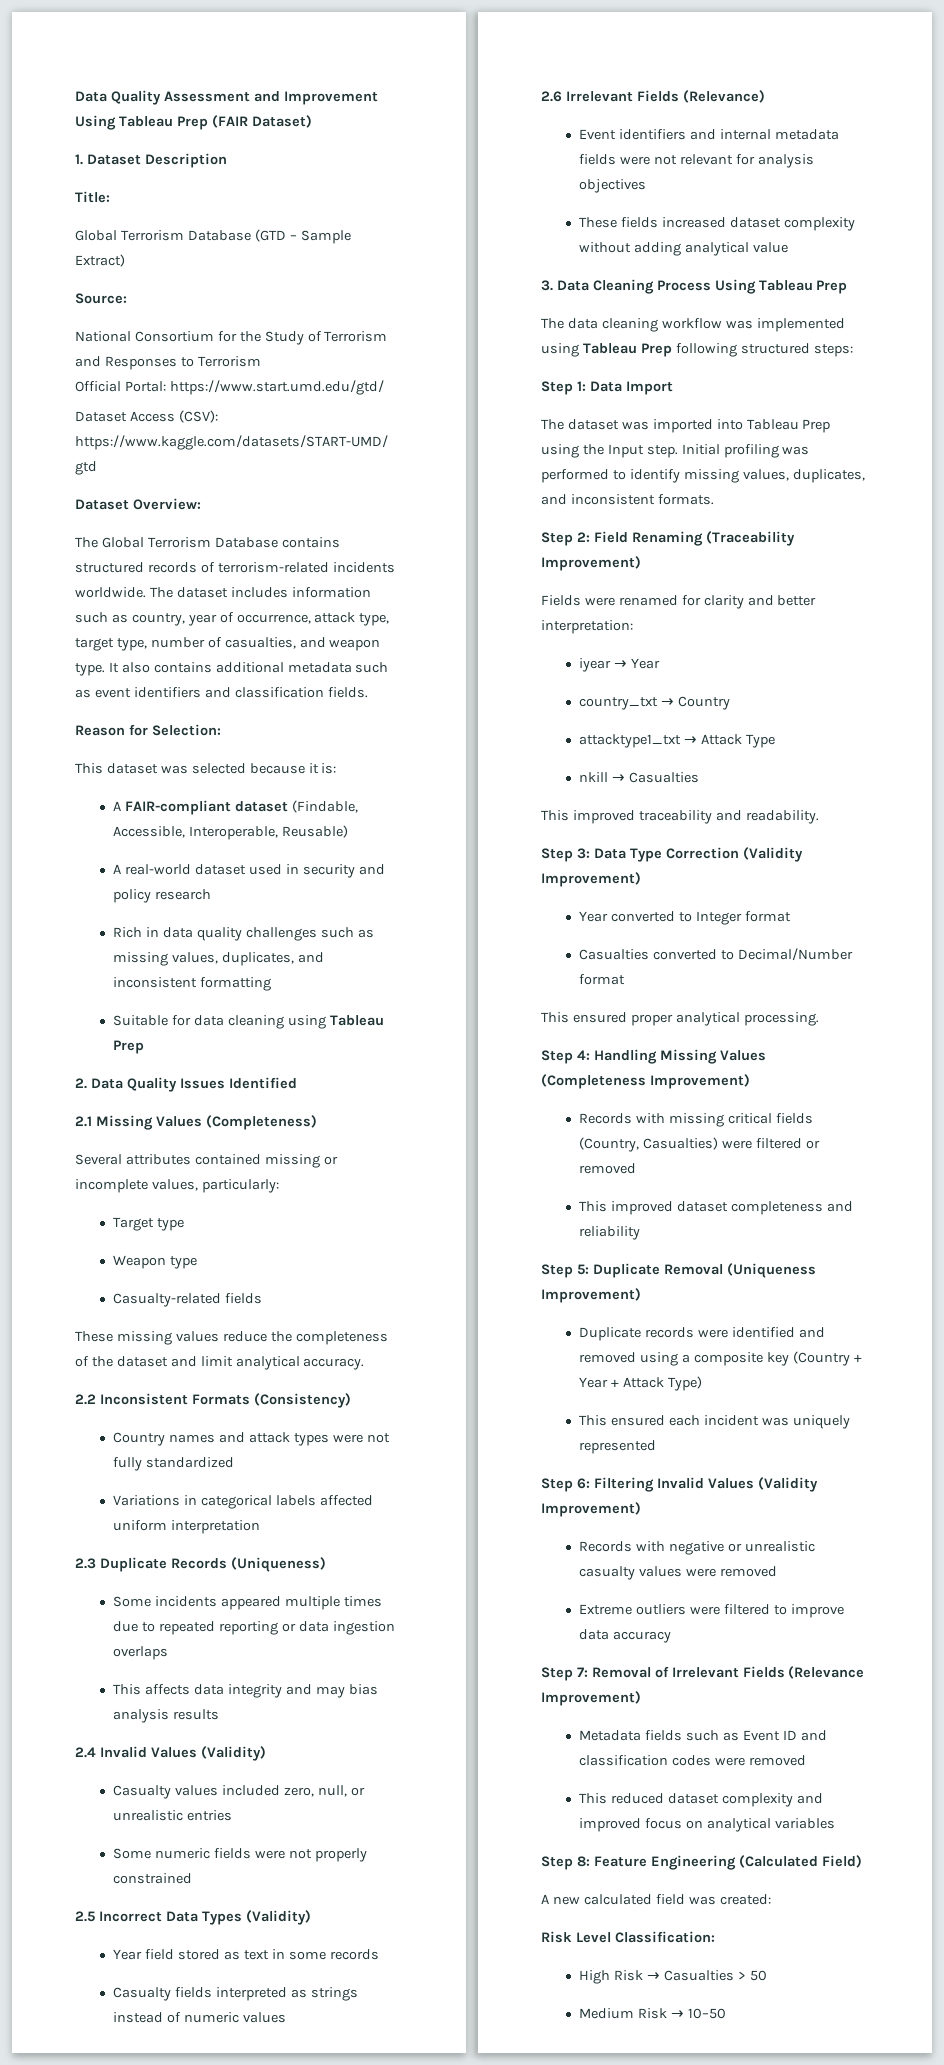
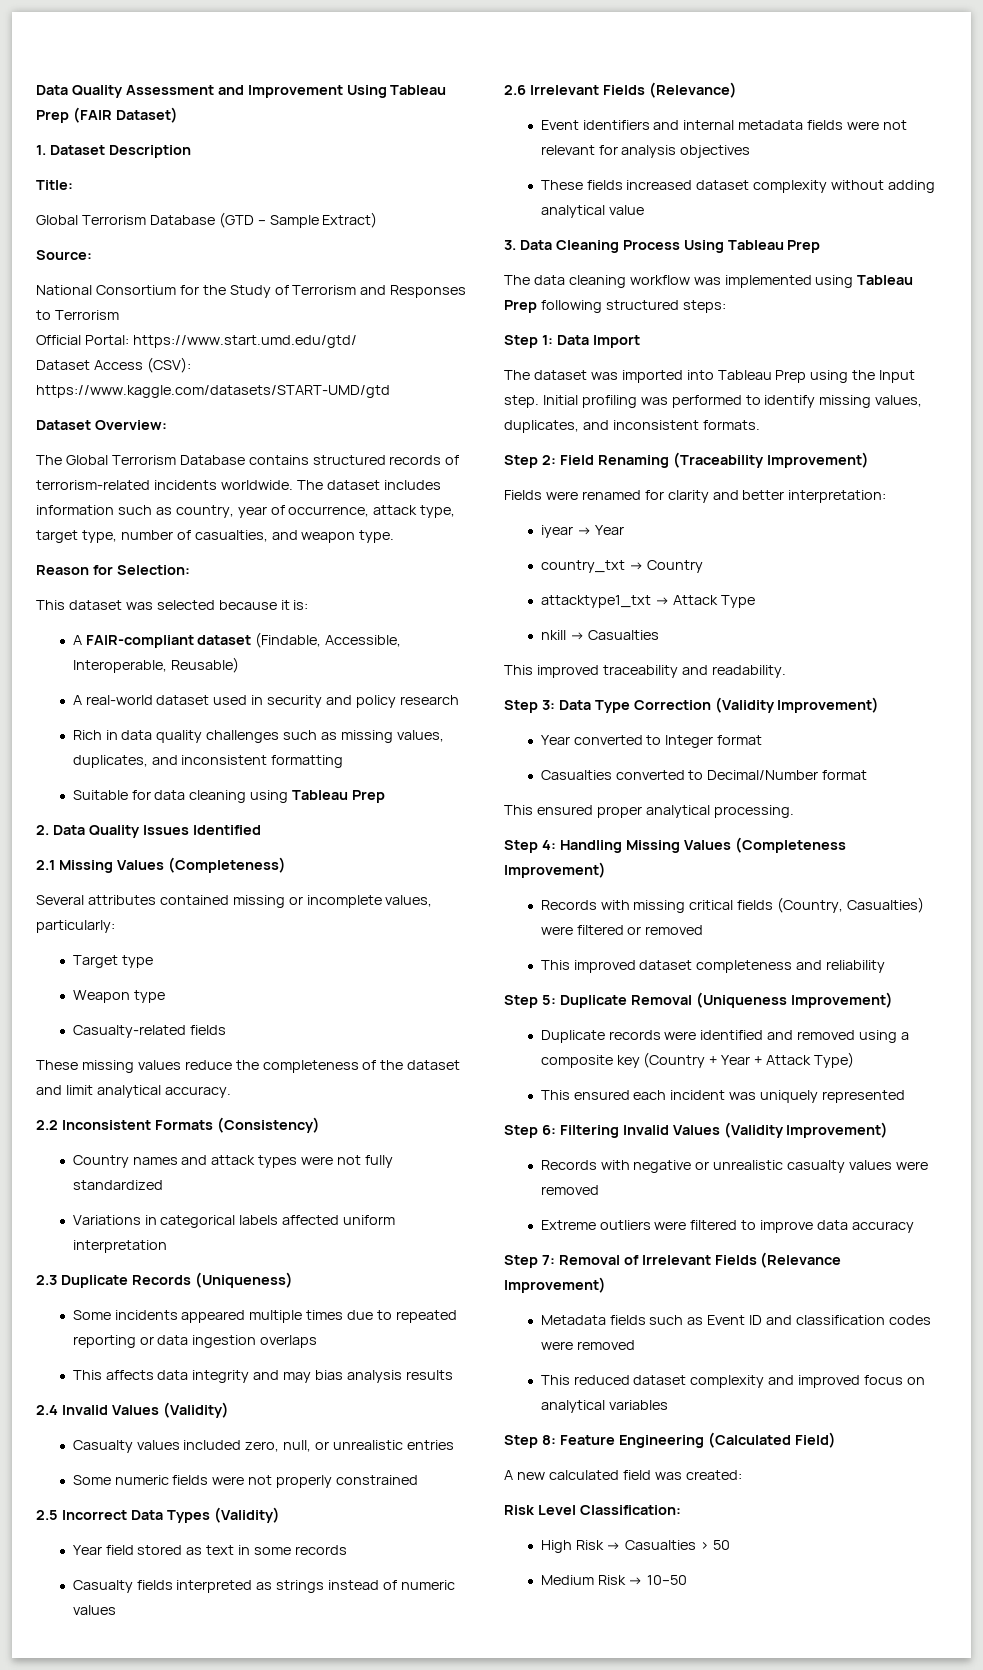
- It also contains additional metadata such as event identifiers and classification fields.

